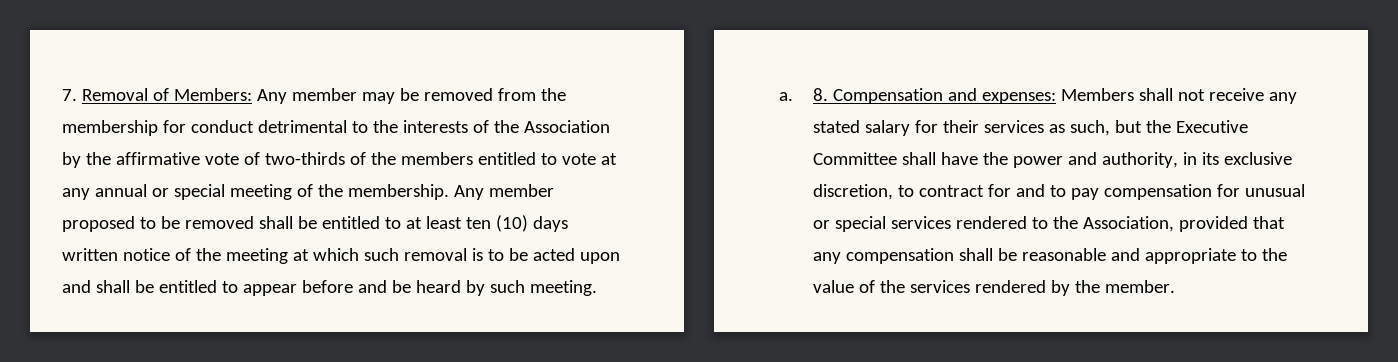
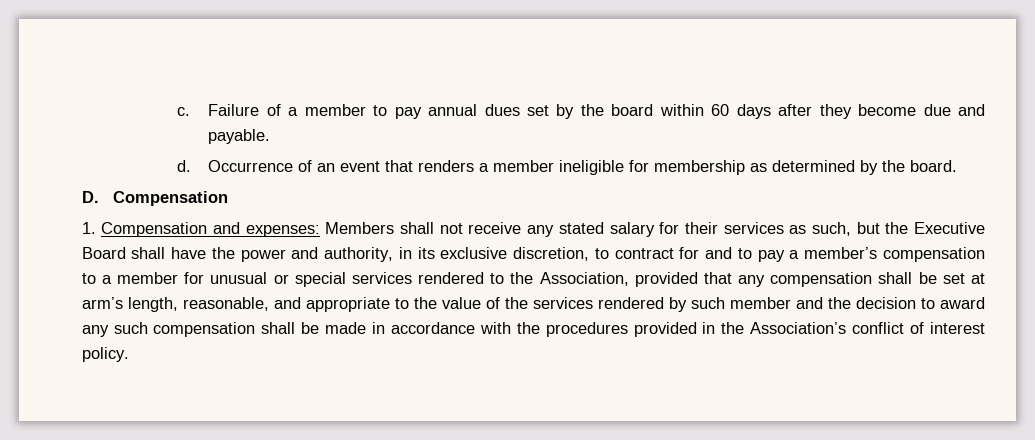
- 7. Removal of Members: Any member may be removed from the membership for conduct detrimental to the interests of the Association by the affirmative vote of two-thirds of the members entitled to vote at any annual or special meeting of the membership. Any member proposed to be removed shall be entitled to at least ten (10) days written notice of the meeting at which such removal is to be acted upon and shall be entitled to appear before and be heard by such meeting.
- a. 8. Compensation and expenses: Members shall not receive any stated salary for their services as such, but the Executive Committee shall have the power and authority, in its exclusive discretion, to contract for and to pay compensation for unusual or special services rendered to the Association, provided that any compensation shall be reasonable and appropriate to the value of the services rendered by the member.
+ c. Failure of a member to pay annual dues set by the board within 60 days after they become due and payable.
+ d. Occurrence of an event that renders a member ineligible for membership as determined by the board.
+ D. Compensation
+ 1. Compensation and expenses: Members shall not receive any stated salary for their services as such, but the Executive Board shall have the power and authority, in its exclusive discretion, to contract for and to pay a member’s compensation to a member for unusual or special services rendered to the Association, provided that any compensation shall be set at arm’s length, reasonable, and appropriate to the value of the services rendered by such member and the decision to award any such compensation shall be made in accordance with the procedures provided in the Association’s conflict of interest policy.

